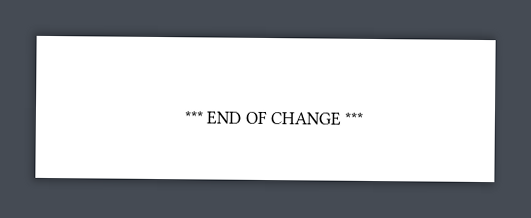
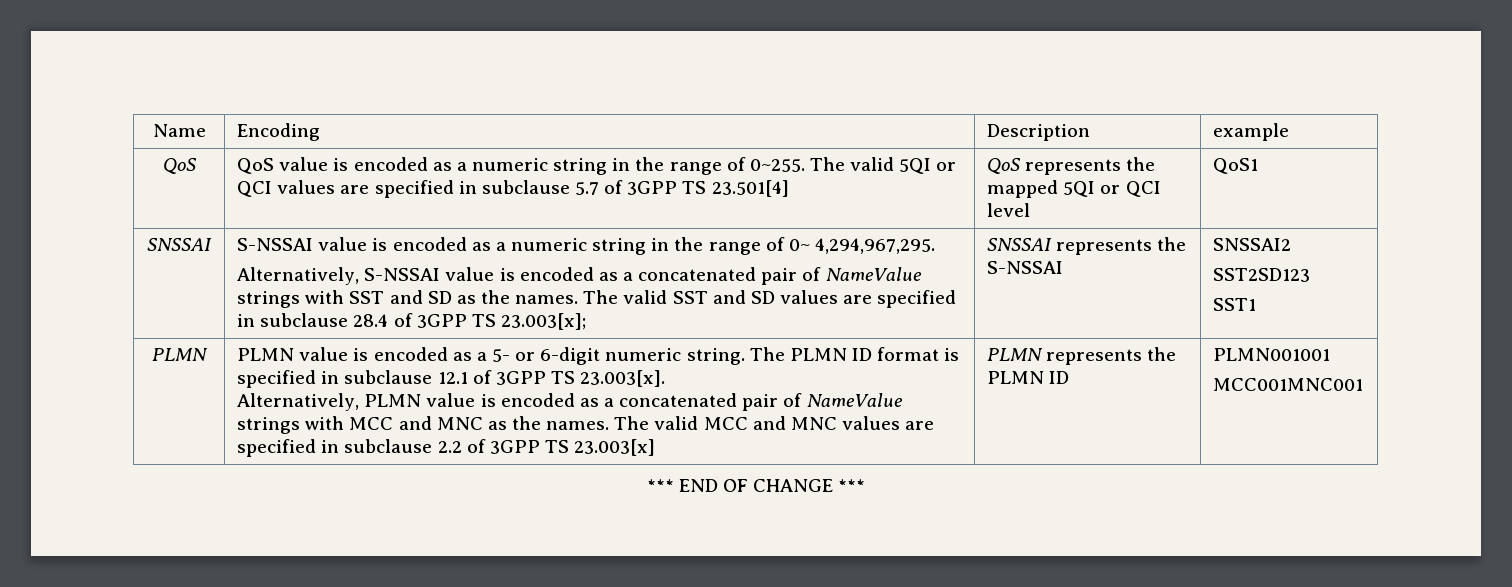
+ Name | Encoding | Description | example
+ QoS | QoS value is encoded as a numeric string in the range of 0~255. The valid 5QI or QCI values are specified in subclause 5.7 of 3GPP TS 23.501[4] | QoS represents the mapped 5QI or QCI level | QoS1
+ SNSSAI | S-NSSAI value is encoded as a numeric string in the range of 0~ 4,294,967,295.
+ Alternatively, S-NSSAI value is encoded as a concatenated pair of NameValue strings with SST and SD as the names. The valid SST and SD values are specified in subclause 28.4 of 3GPP TS 23.003[x]; | SNSSAI represents the S-NSSAI | SNSSAI2
+ SST2SD123
+ SST1
+ PLMN | PLMN value is encoded as a 5- or 6-digit numeric string. The PLMN ID format is specified in subclause 12.1 of 3GPP TS 23.003[x].
+ Alternatively, PLMN value is encoded as a concatenated pair of NameValue strings with MCC and MNC as the names. The valid MCC and MNC values are specified in subclause 2.2 of 3GPP TS 23.003[x] | PLMN represents the PLMN ID | PLMN001001
+ MCC001MNC001

